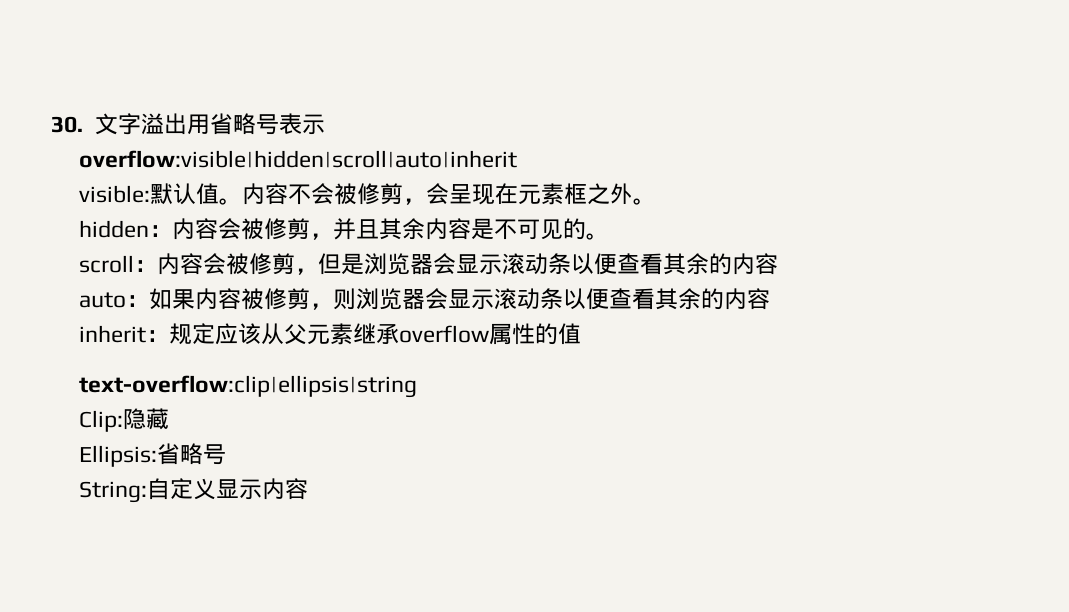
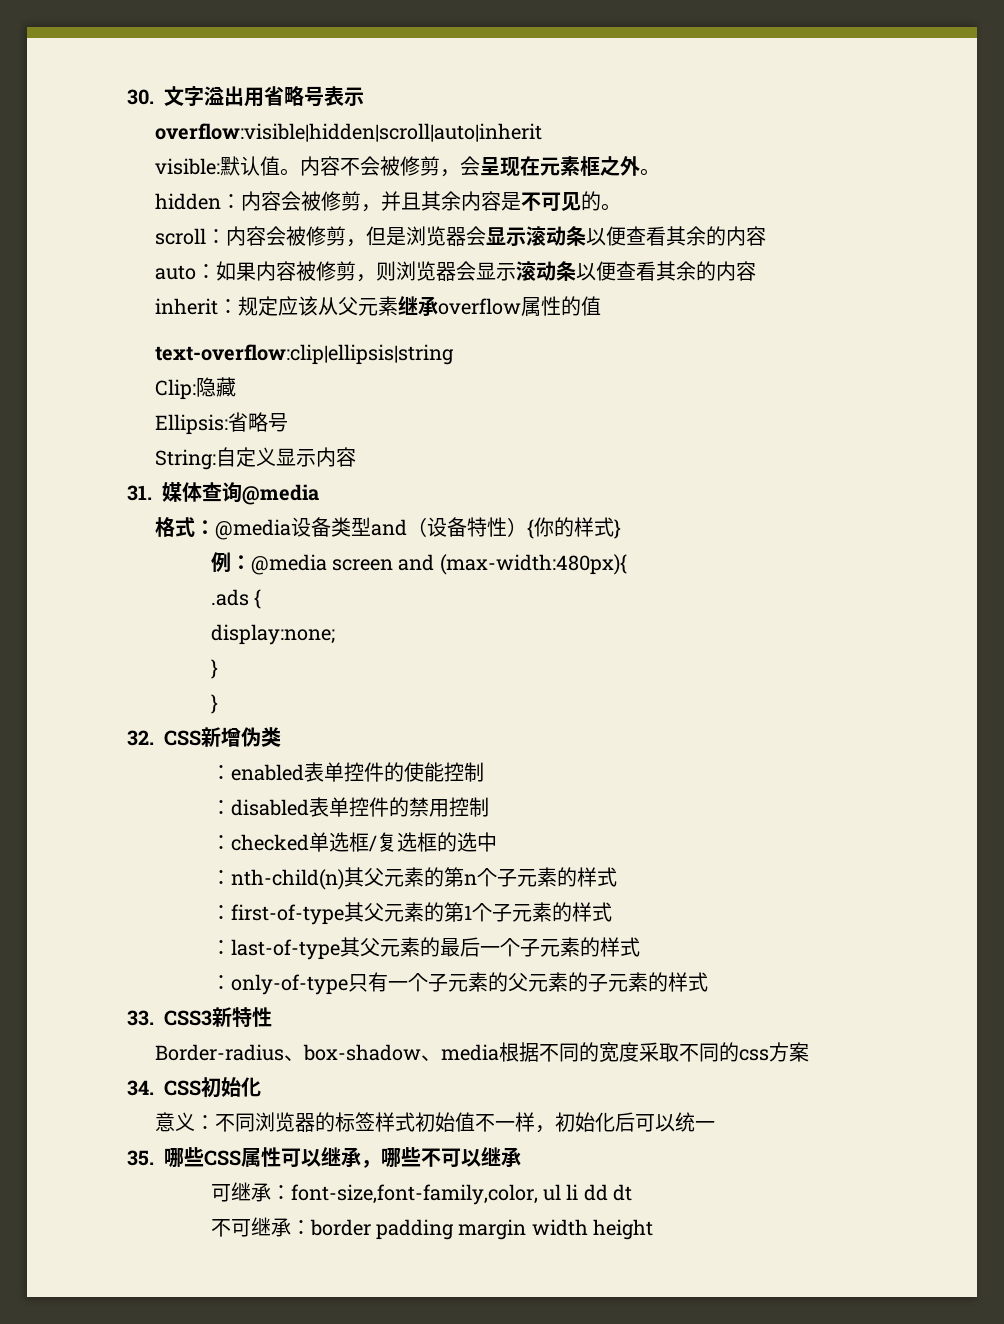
+ 31.媒体查询@media
+ 格式：@media设备类型and（设备特性）{你的样式}
+ 例：@media screen and (max-width:480px){
+ .ads {
+ display:none;
+ }
+ }
+ 32. CSS新增伪类
+ ：enabled表单控件的使能控制
+ ：disabled表单控件的禁用控制
+ ：checked单选框/复选框的选中
+ ：nth-child(n)其父元素的第n个子元素的样式
+ ：first-of-type其父元素的第1个子元素的样式
+ ：last-of-type其父元素的最后一个子元素的样式
+ ：only-of-type只有一个子元素的父元素的子元素的样式
+ 33. CSS3新特性
+ Border-radius、box-shadow、media根据不同的宽度采取不同的css方案
+ 34. CSS初始化
+ 意义：不同浏览器的标签样式初始值不一样，初始化后可以统一
+ 35.哪些CSS属性可以继承，哪些不可以继承
+ 可继承：font-size,font-family,color, ul li dd dt
+ 不可继承：border padding margin width height

